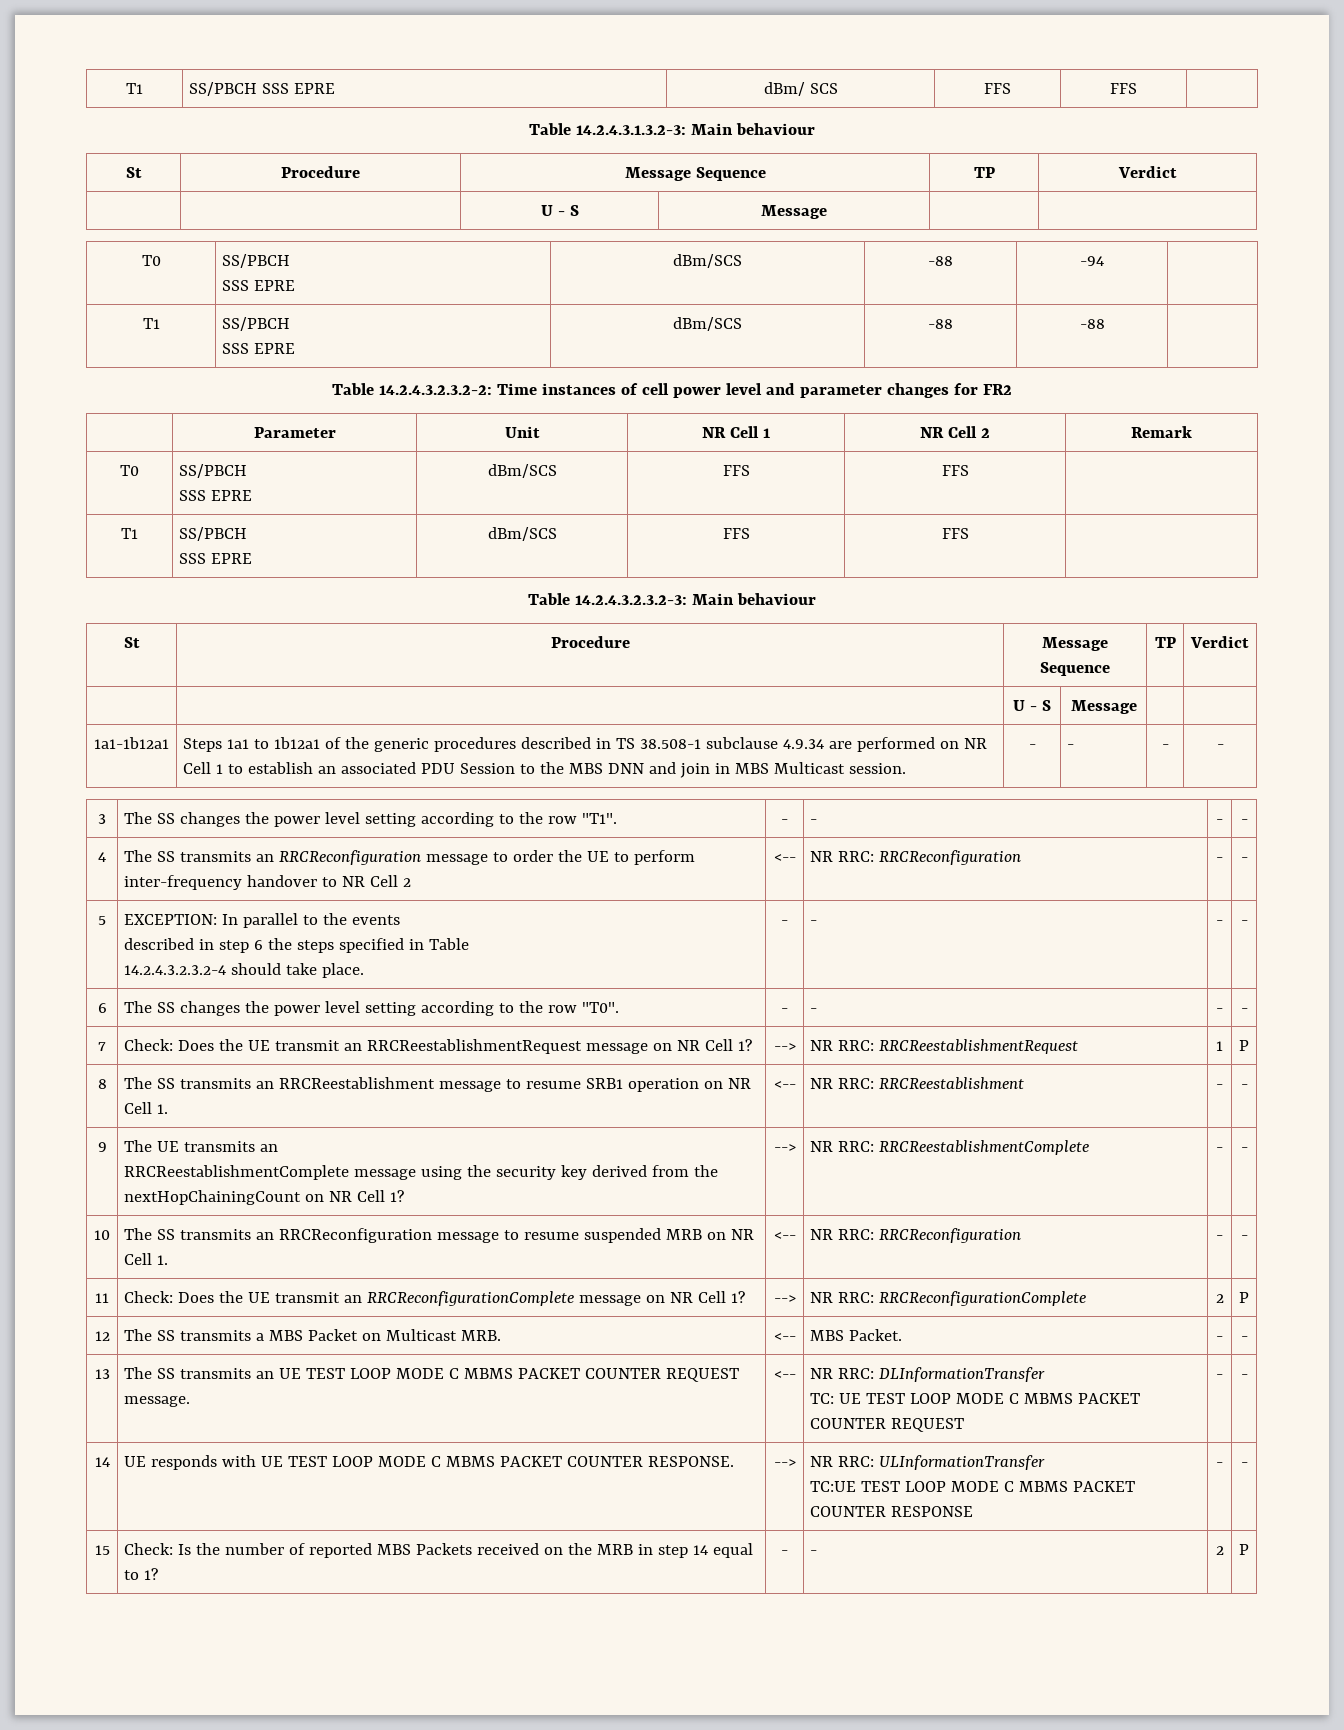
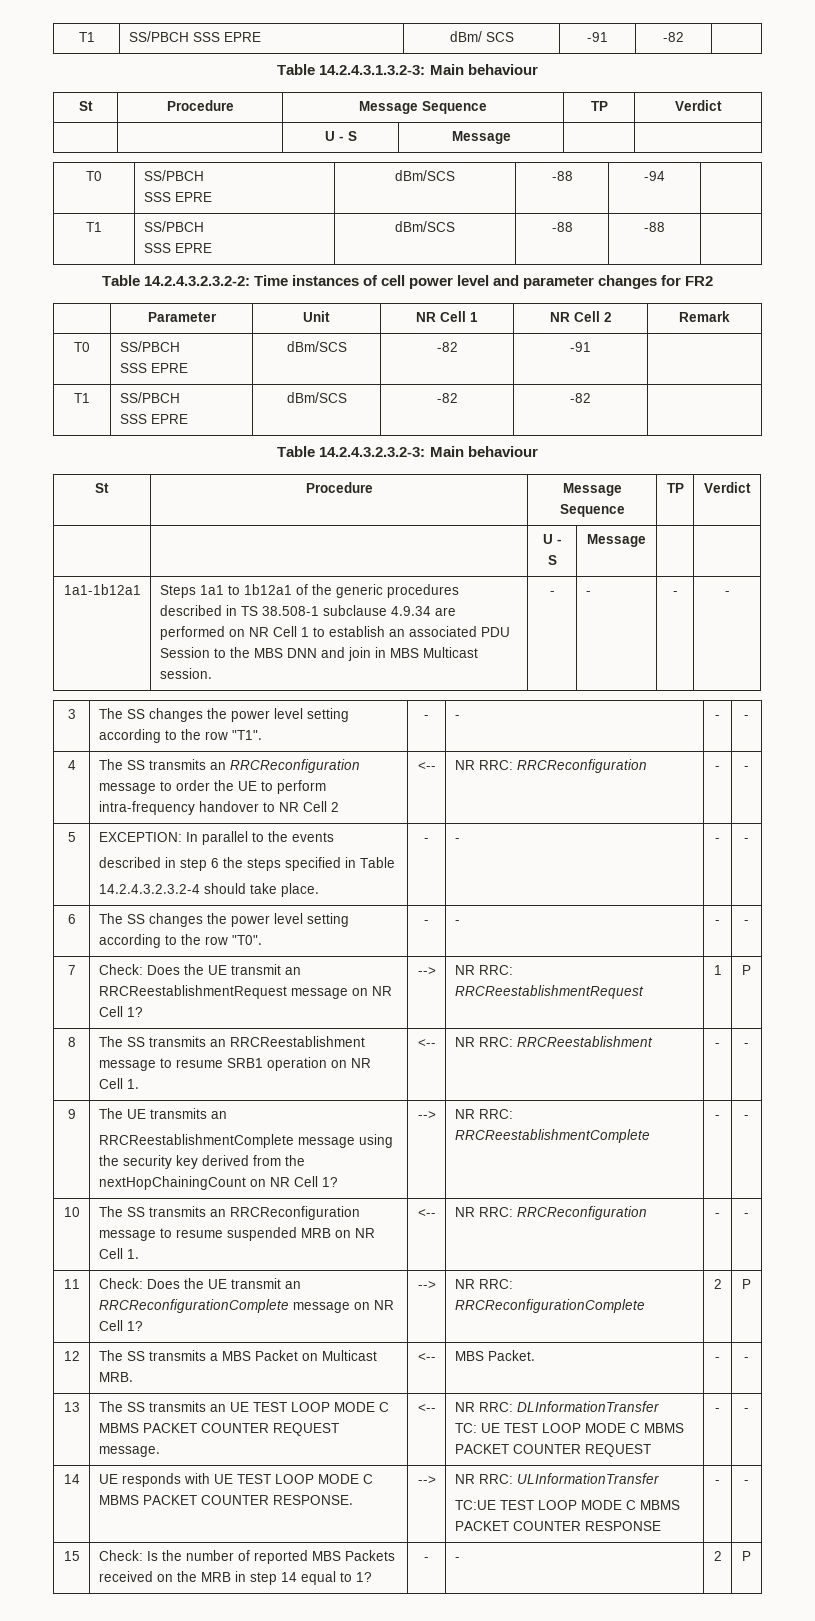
- T1 | SS/PBCH SSS EPRE | dBm/ SCS | FFS | FFS |
+ T1 | SS/PBCH SSS EPRE | dBm/ SCS | -91 | -82 |
  | Parameter | Unit | NR Cell 1 | NR Cell 2 | Remark
  T0 | SS/PBCH
- SSS EPRE | dBm/SCS | FFS | FFS |
+ SSS EPRE | dBm/SCS | -82 | -91 |
  T1 | SS/PBCH
- SSS EPRE | dBm/SCS | FFS | FFS |
+ SSS EPRE | dBm/SCS | -82 | -82 |
- 4 | The SS transmits an RRCReconfiguration message to order the UE to perform inter-frequency handover to NR Cell 2 | <-- | NR RRC: RRCReconfiguration | - | -
+ 4 | The SS transmits an RRCReconfiguration message to order the UE to perform intra-frequency handover to NR Cell 2 | <-- | NR RRC: RRCReconfiguration | - | -

